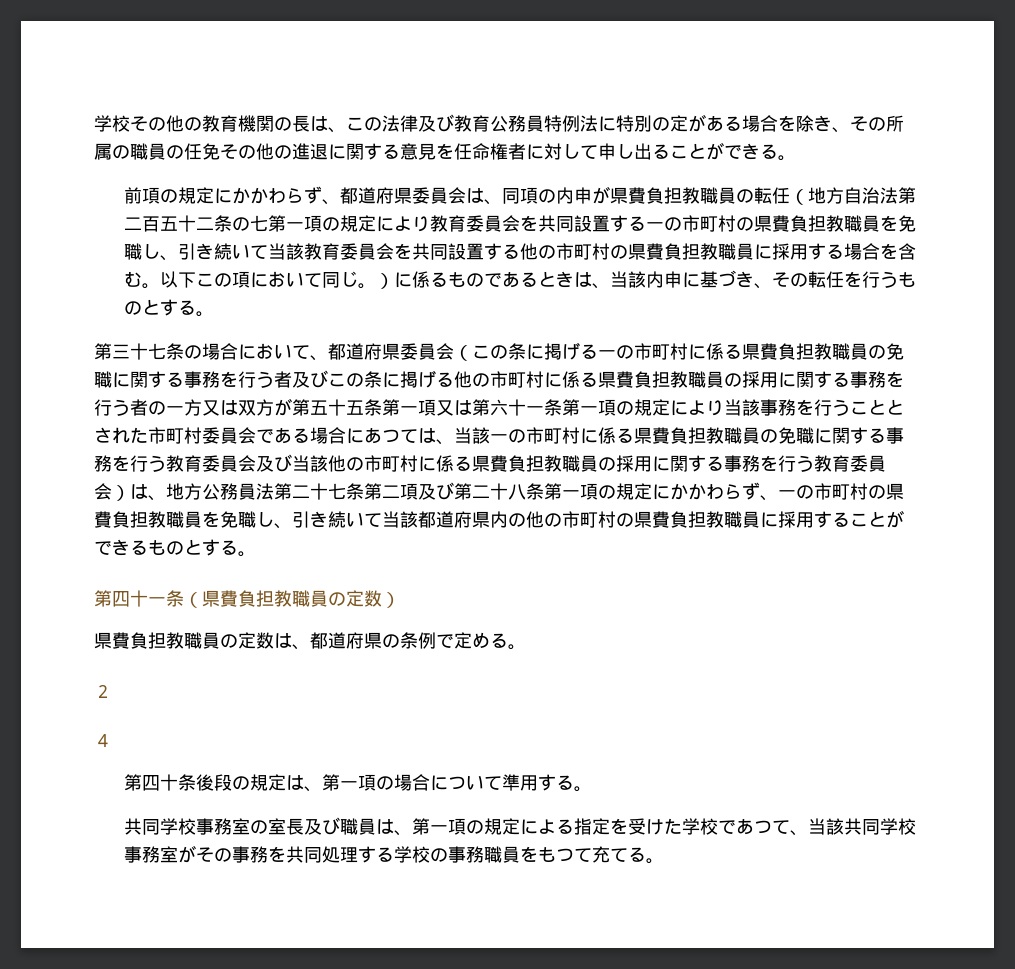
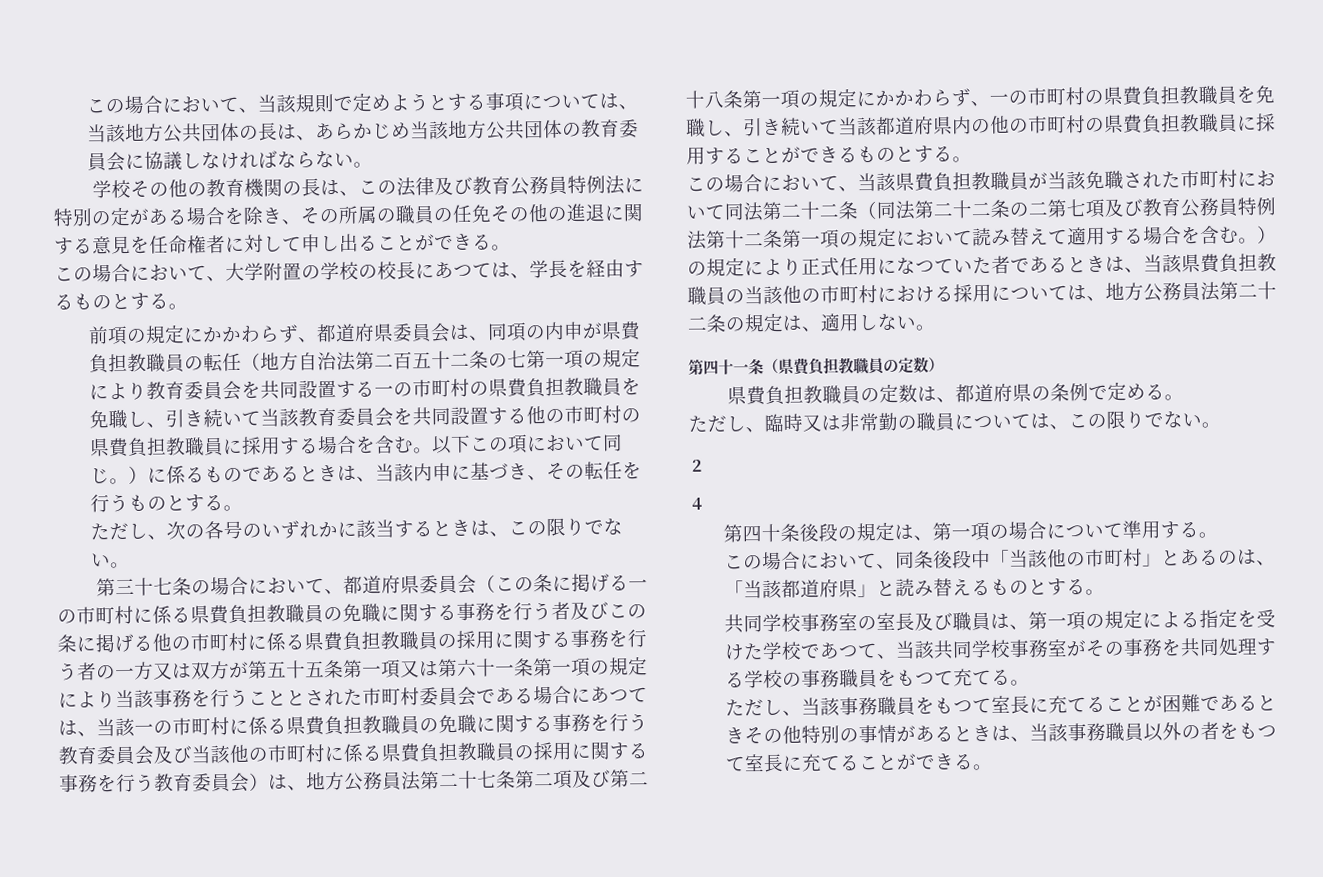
+ この場合において、当該規則で定めようとする事項については、当該地方公共団体の長は、あらかじめ当該地方公共団体の教育委員会に協議しなければならない。
+ この場合において、大学附置の学校の校長にあつては、学長を経由するものとする。
+ ただし、次の各号のいずれかに該当するときは、この限りでない。
+ この場合において、当該県費負担教職員が当該免職された市町村において同法第二十二条（同法第二十二条の二第七項及び教育公務員特例法第十二条第一項の規定において読み替えて適用する場合を含む。）の規定により正式任用になつていた者であるときは、当該県費負担教職員の当該他の市町村における採用については、地方公務員法第二十二条の規定は、適用しない。
+ ただし、臨時又は非常勤の職員については、この限りでない。
+ この場合において、同条後段中「当該他の市町村」とあるのは、「当該都道府県」と読み替えるものとする。
+ ただし、当該事務職員をもつて室長に充てることが困難であるときその他特別の事情があるときは、当該事務職員以外の者をもつて室長に充てることができる。

